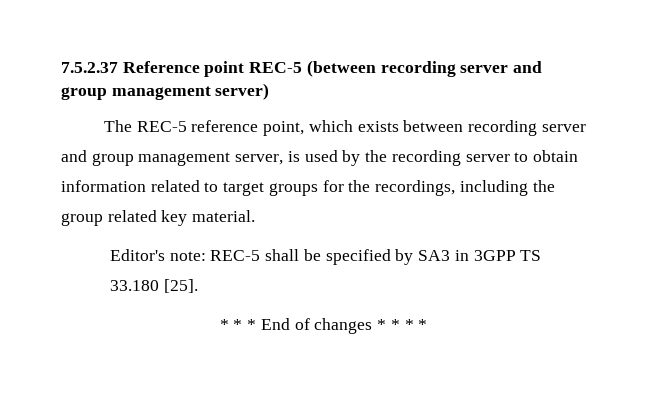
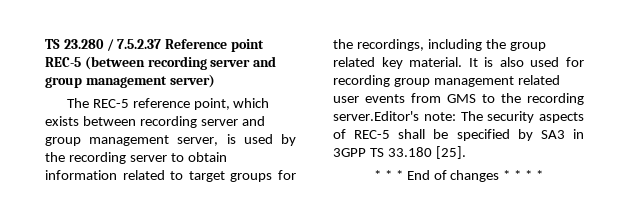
- 7.5.2.37 Reference point REC-5 (between recording server and group management server)
+ TS 23.280 / 7.5.2.37 Reference point REC-5 (between recording server and group management server)
- The REC-5 reference point, which exists between recording server and group management server, is used by the recording server to obtain information related to target groups for the recordings, including the group related key material.
- Editor's note: REC-5 shall be specified by SA3 in 3GPP TS 33.180 [25].
+ The REC-5 reference point, which exists between recording server and group management server, is used by the recording server to obtain information related to target groups for the recordings, including the group related key material. It is also used for recording group management related user events from GMS to the recording server.Editor's note: The security aspects of REC-5 shall be specified by SA3 in 3GPP TS 33.180 [25].

